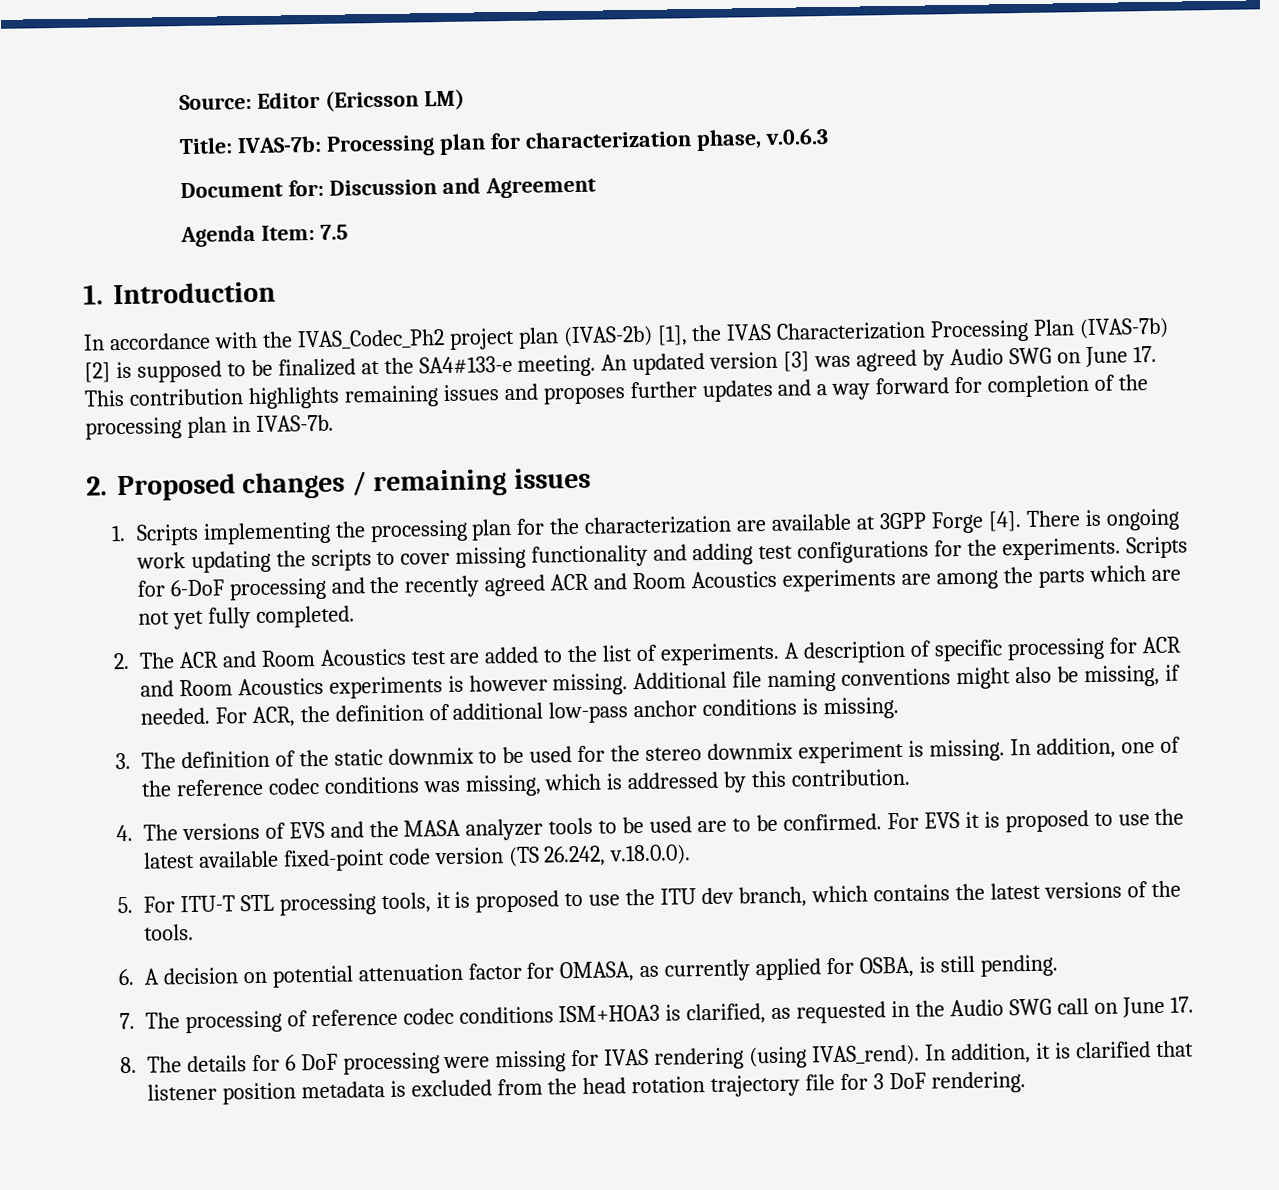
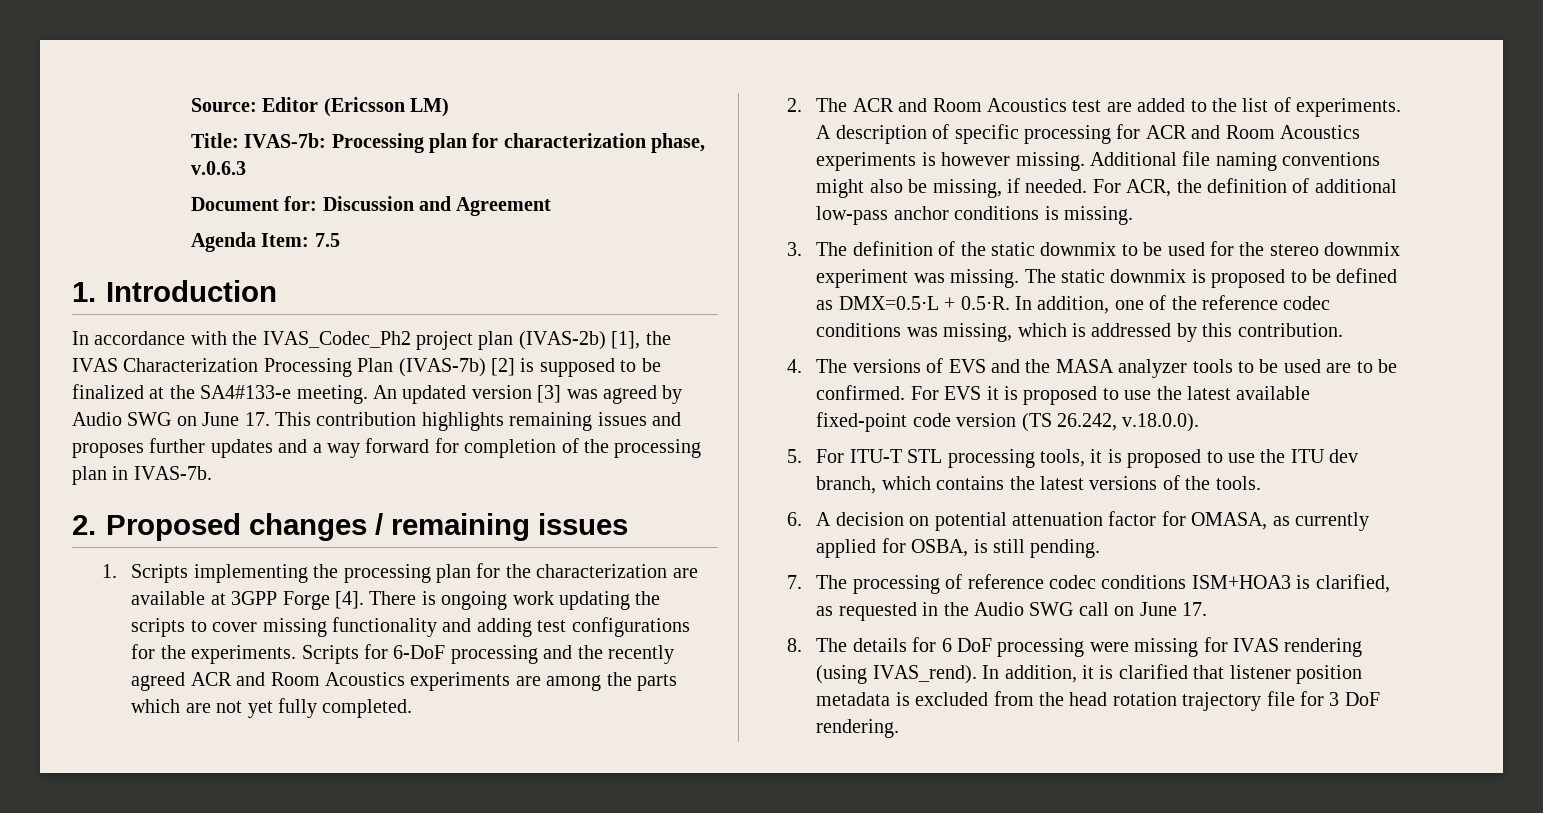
- 3. The definition of the static downmix to be used for the stereo downmix experiment is missing. In addition, one of the reference codec conditions was missing, which is addressed by this contribution.
+ 3. The definition of the static downmix to be used for the stereo downmix experiment was missing. The static downmix is proposed to be defined as DMX=0.5⋅L + 0.5⋅R. In addition, one of the reference codec conditions was missing, which is addressed by this contribution.

